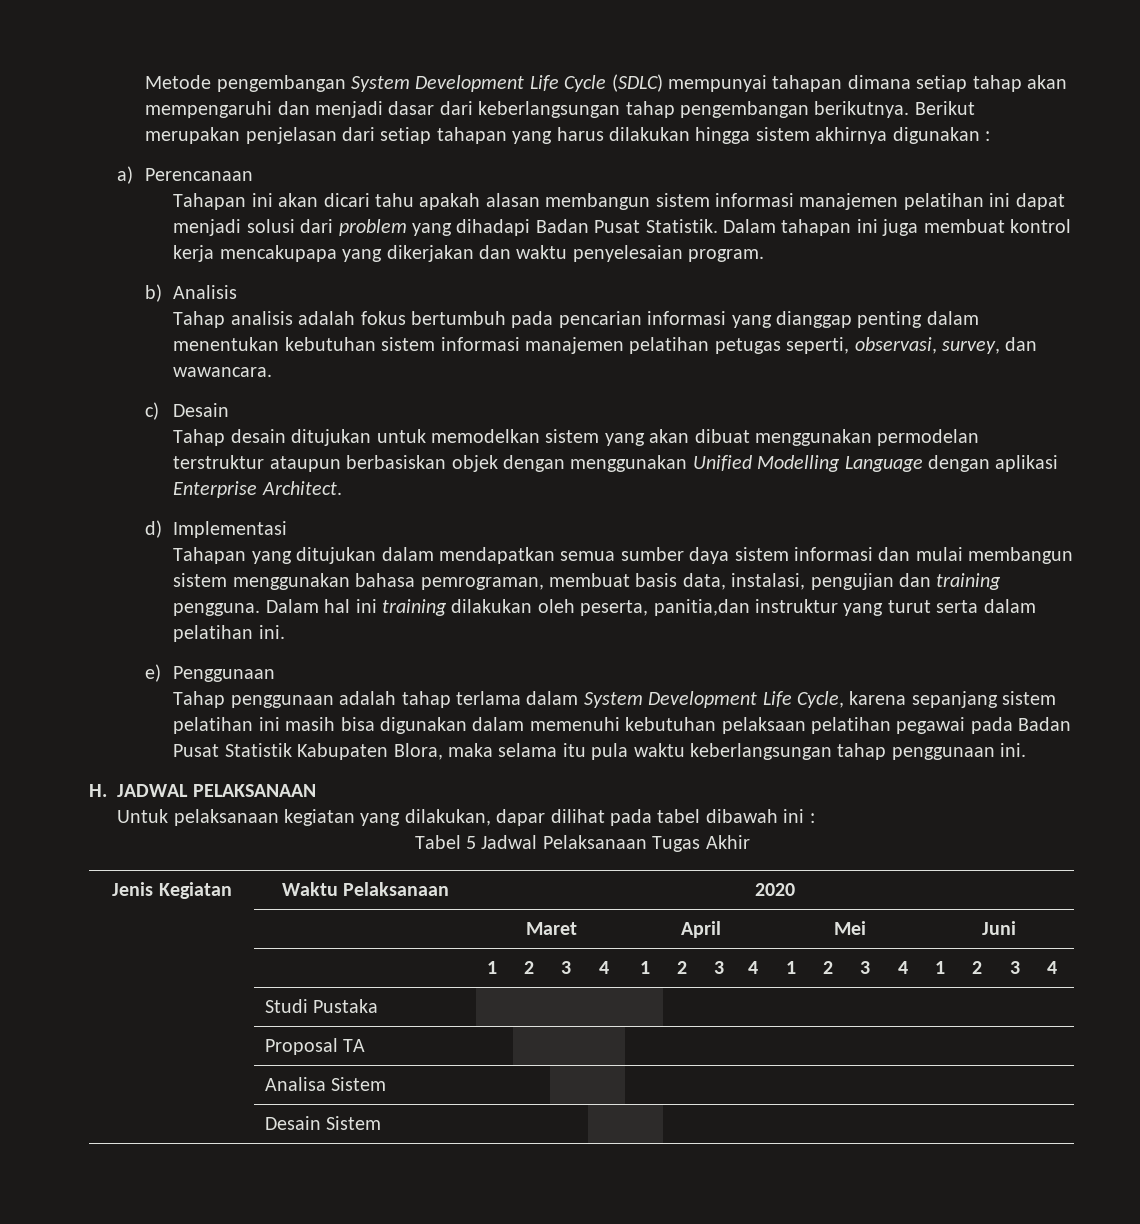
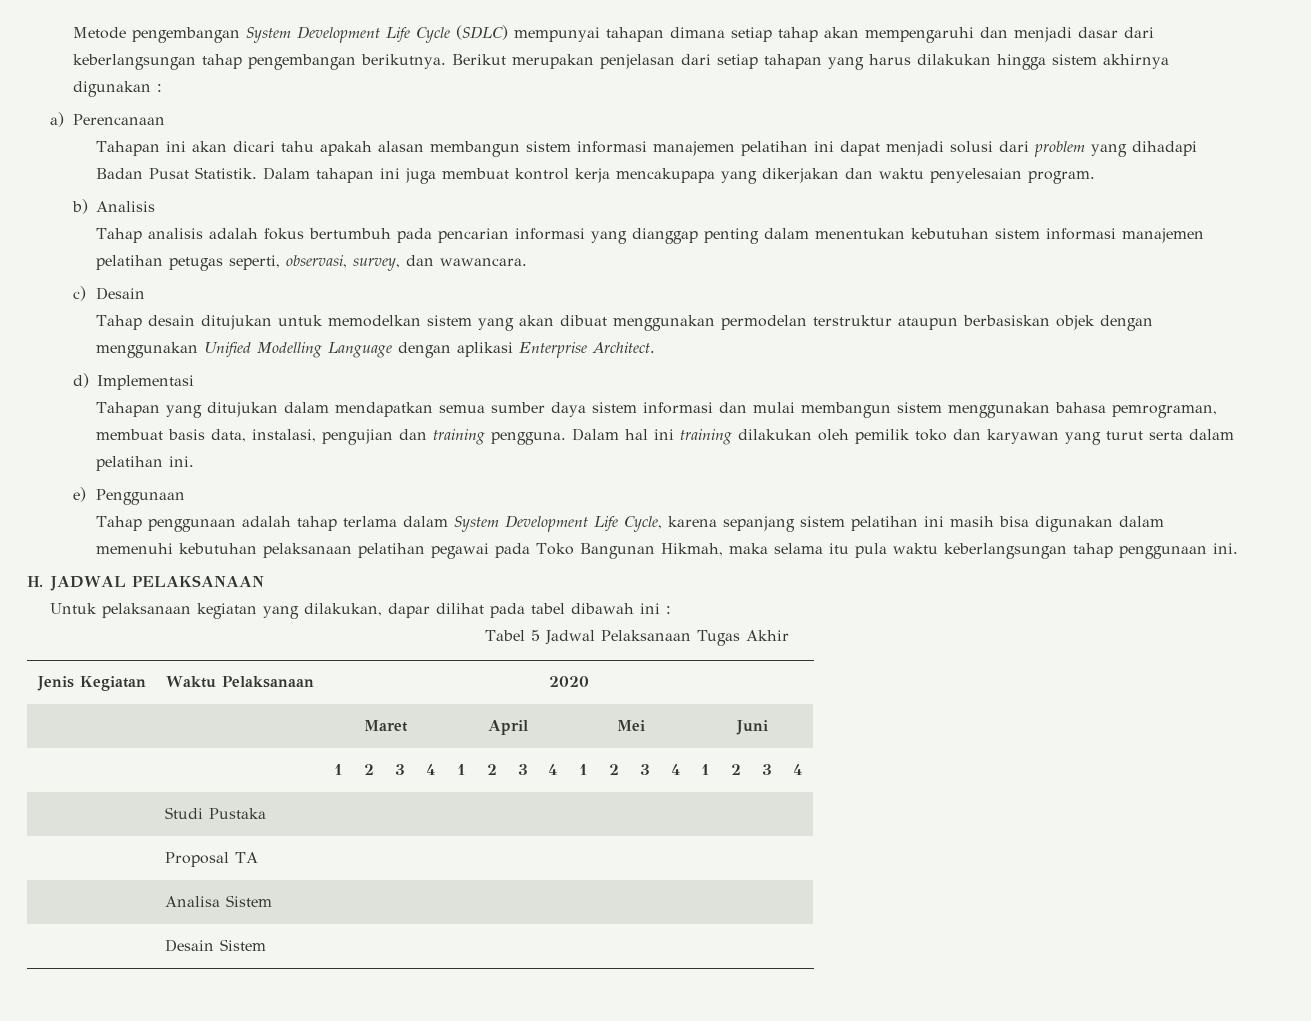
- Dalam hal ini training dilakukan oleh peserta, panitia,dan instruktur yang turut serta dalam pelatihan ini.
+ Dalam hal ini training dilakukan oleh pemilik toko dan karyawan yang turut serta dalam pelatihan ini.
- Tahap penggunaan adalah tahap terlama dalam System Development Life Cycle, karena sepanjang sistem pelatihan ini masih bisa digunakan dalam memenuhi kebutuhan pelaksaan pelatihan pegawai pada Badan Pusat Statistik Kabupaten Blora, maka selama itu pula waktu keberlangsungan tahap penggunaan ini.
+ Tahap penggunaan adalah tahap terlama dalam System Development Life Cycle, karena sepanjang sistem pelatihan ini masih bisa digunakan dalam memenuhi kebutuhan pelaksanaan pelatihan pegawai pada Toko Bangunan Hikmah, maka selama itu pula waktu keberlangsungan tahap penggunaan ini.

